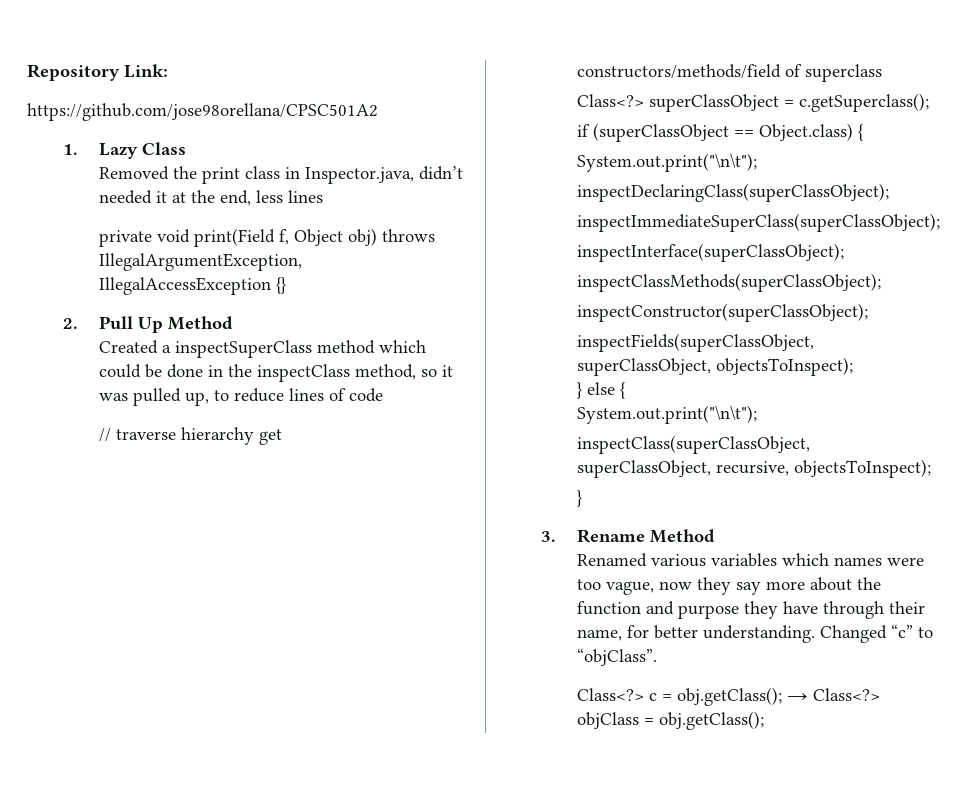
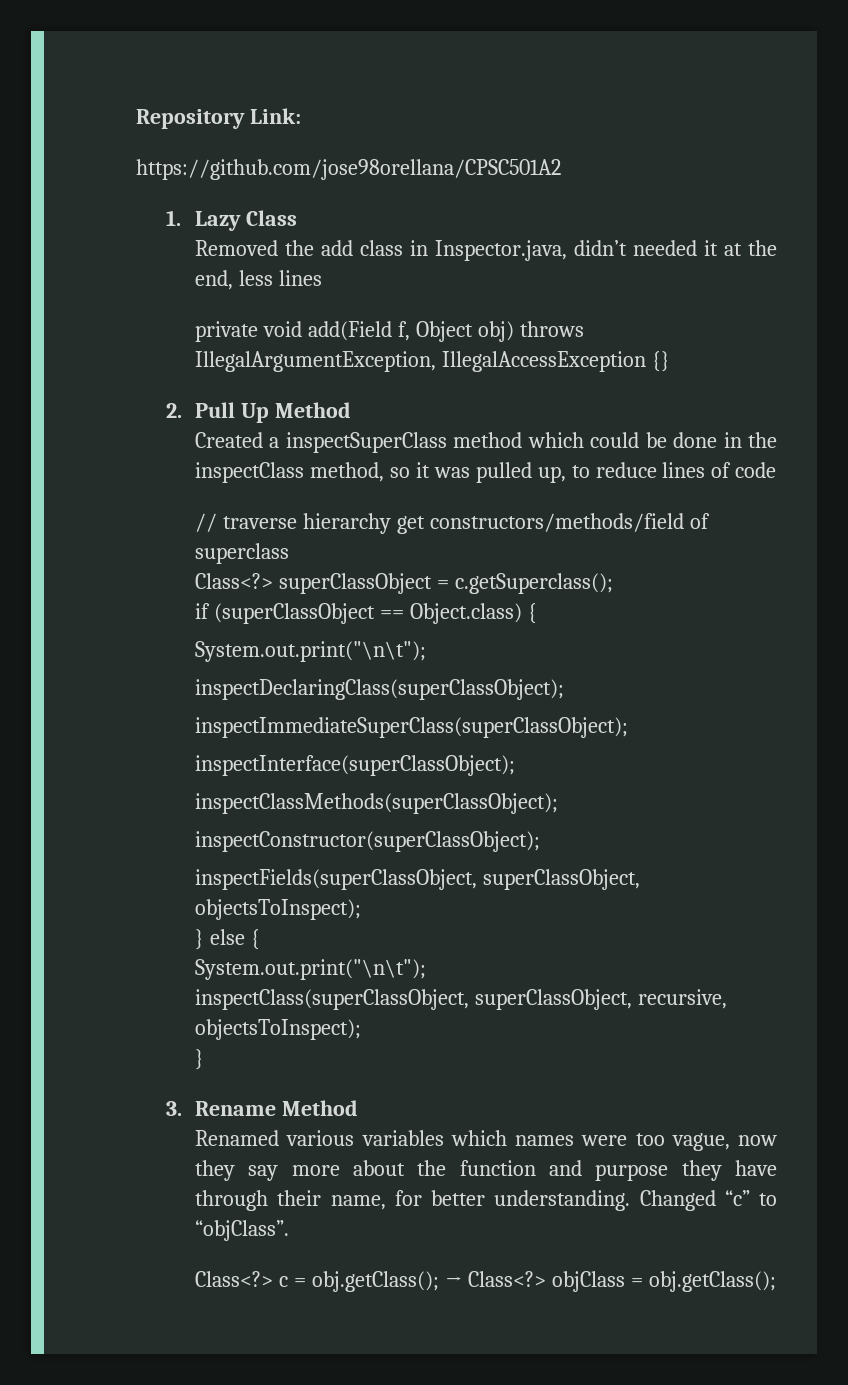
- Removed the print class in Inspector.java, didn’t needed it at the end, less lines
+ Removed the add class in Inspector.java, didn’t needed it at the end, less lines
- private void print(Field f, Object obj) throws IllegalArgumentException, IllegalAccessException {}
+ private void add(Field f, Object obj) throws IllegalArgumentException, IllegalAccessException {}

